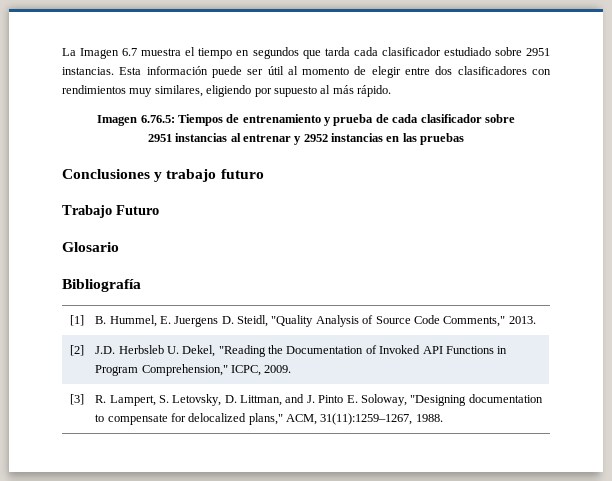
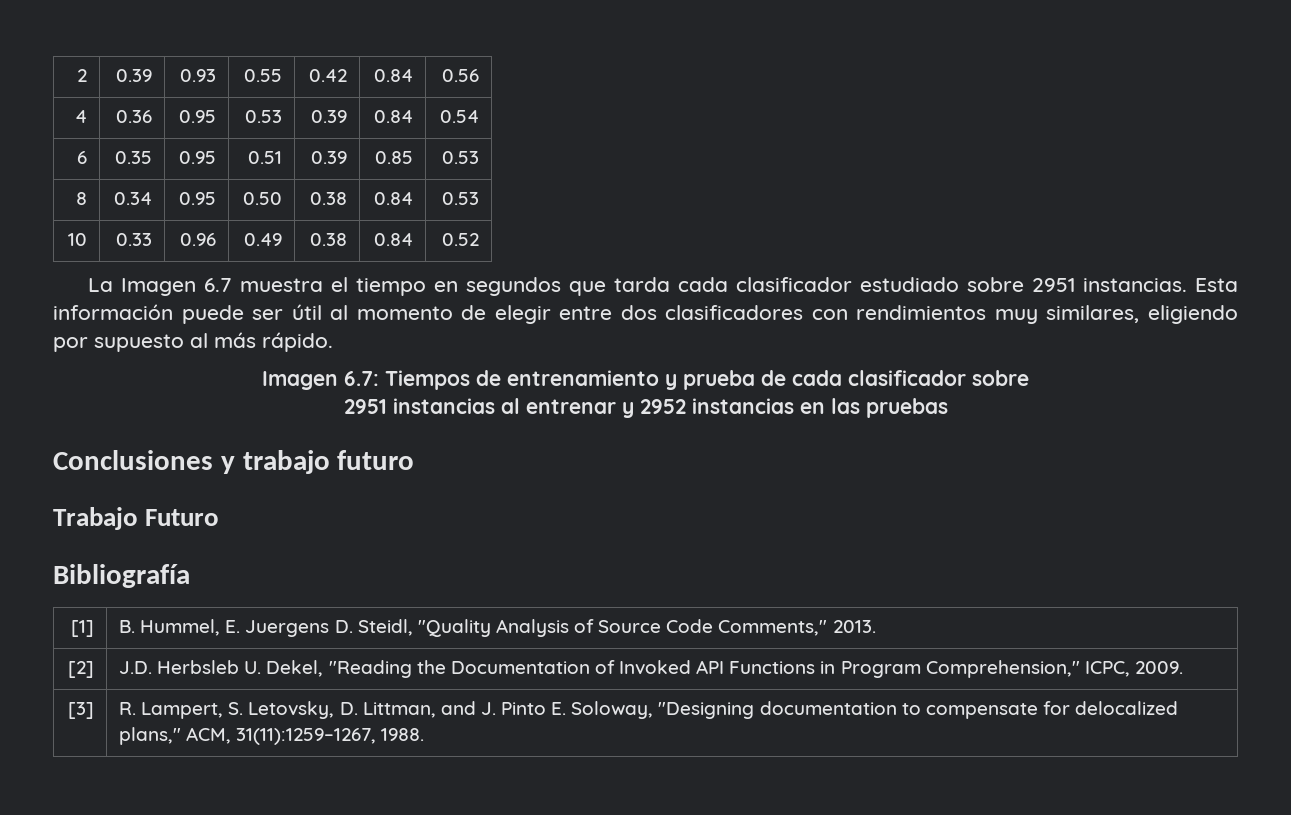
+ 2 | 0.39 | 0.93 | 0.55 | 0.42 | 0.84 | 0.56
+ 4 | 0.36 | 0.95 | 0.53 | 0.39 | 0.84 | 0.54
+ 6 | 0.35 | 0.95 | 0.51 | 0.39 | 0.85 | 0.53
+ 8 | 0.34 | 0.95 | 0.50 | 0.38 | 0.84 | 0.53
+ 10 | 0.33 | 0.96 | 0.49 | 0.38 | 0.84 | 0.52
- Imagen 6.76.5: Tiempos de entrenamiento y prueba de cada clasificador sobre
+ Imagen 6.7: Tiempos de entrenamiento y prueba de cada clasificador sobre
- Glosario

